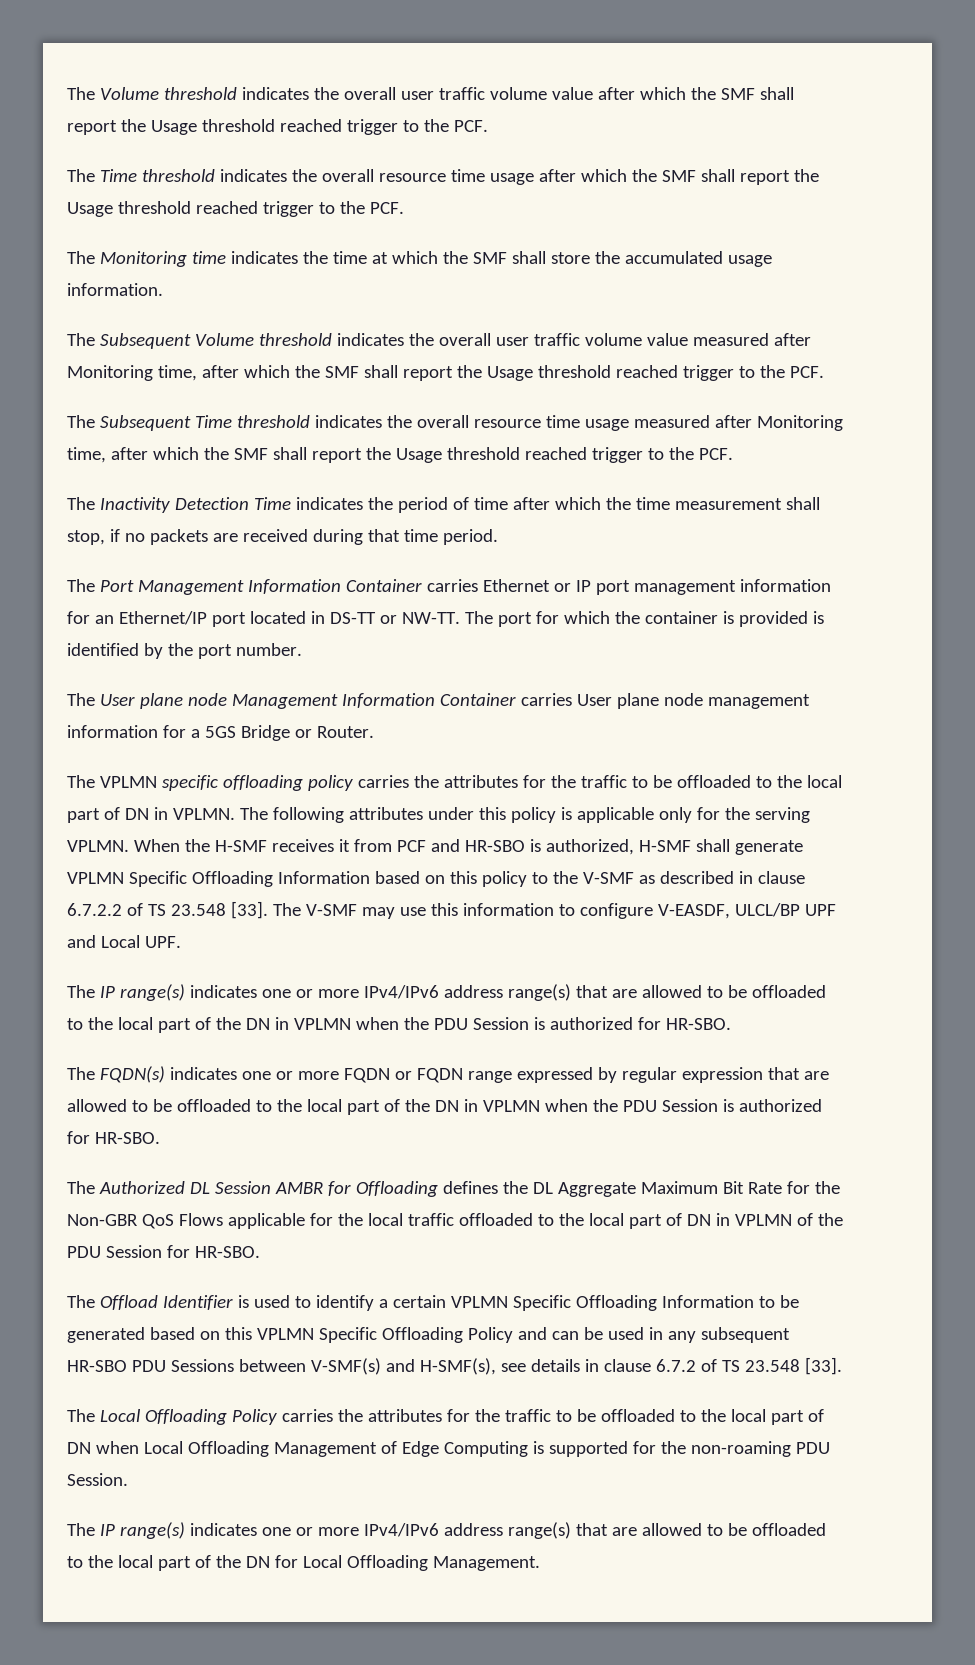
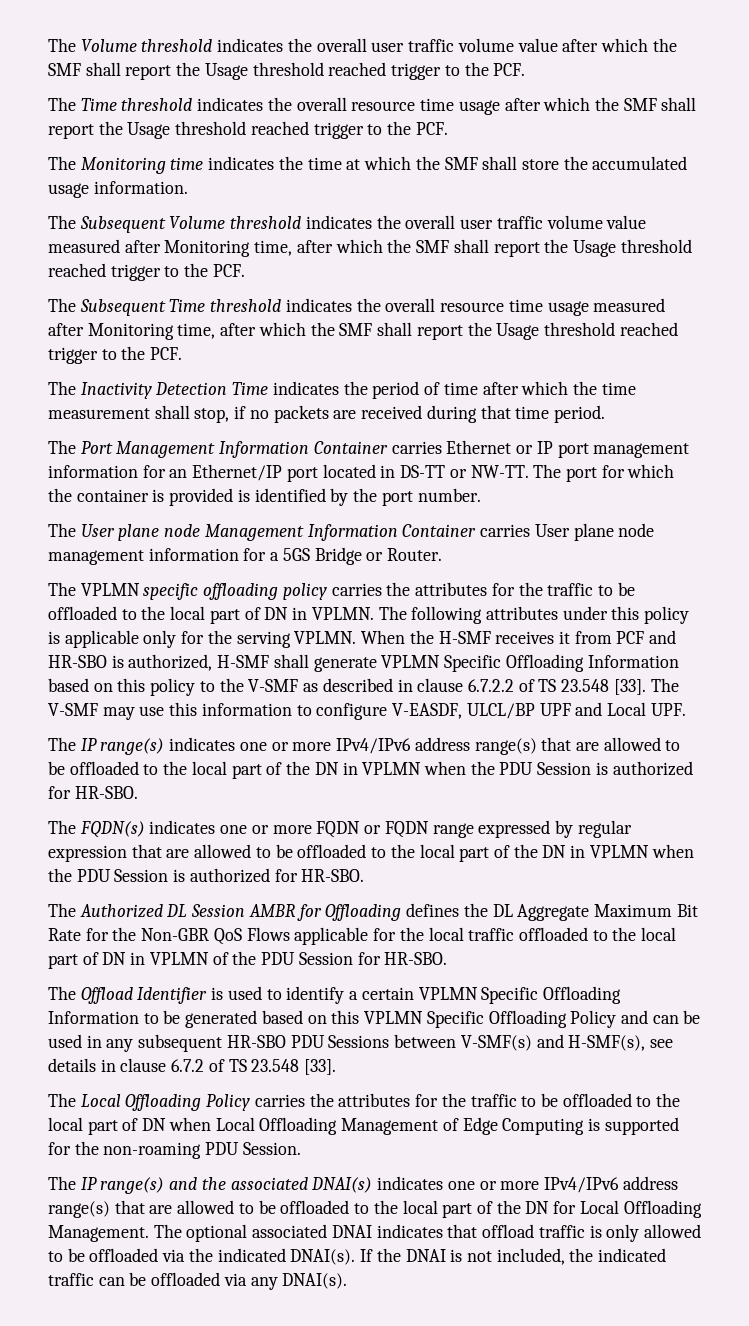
- The IP range(s) indicates one or more IPv4/IPv6 address range(s) that are allowed to be offloaded to the local part of the DN for Local Offloading Management.
+ The IP range(s) and the associated DNAI(s) indicates one or more IPv4/IPv6 address range(s) that are allowed to be offloaded to the local part of the DN for Local Offloading Management.
+ The optional associated DNAI indicates that offload traffic is only allowed to be offloaded via the indicated DNAI(s). If the DNAI is not included, the indicated traffic can be offloaded via any DNAI(s).

